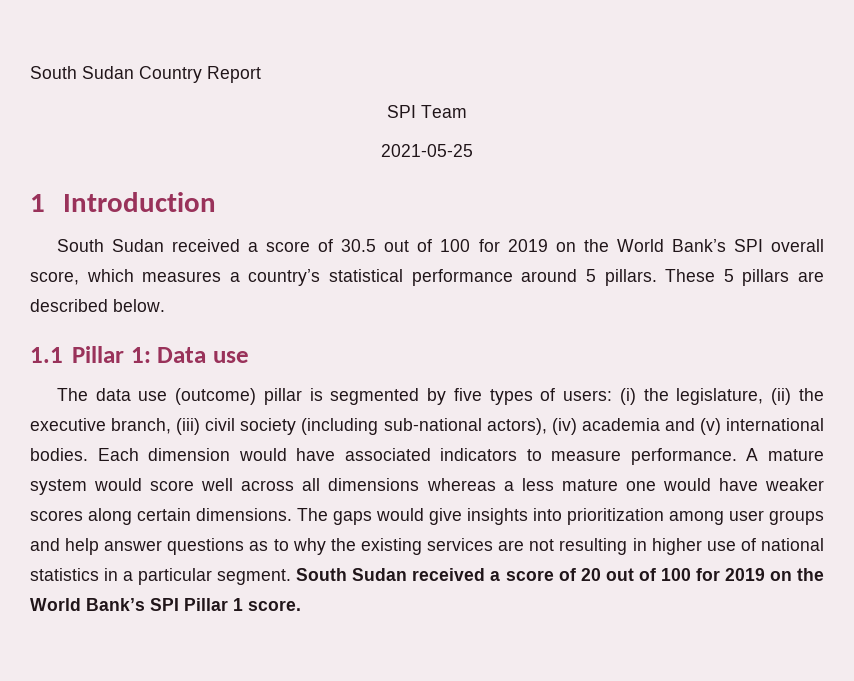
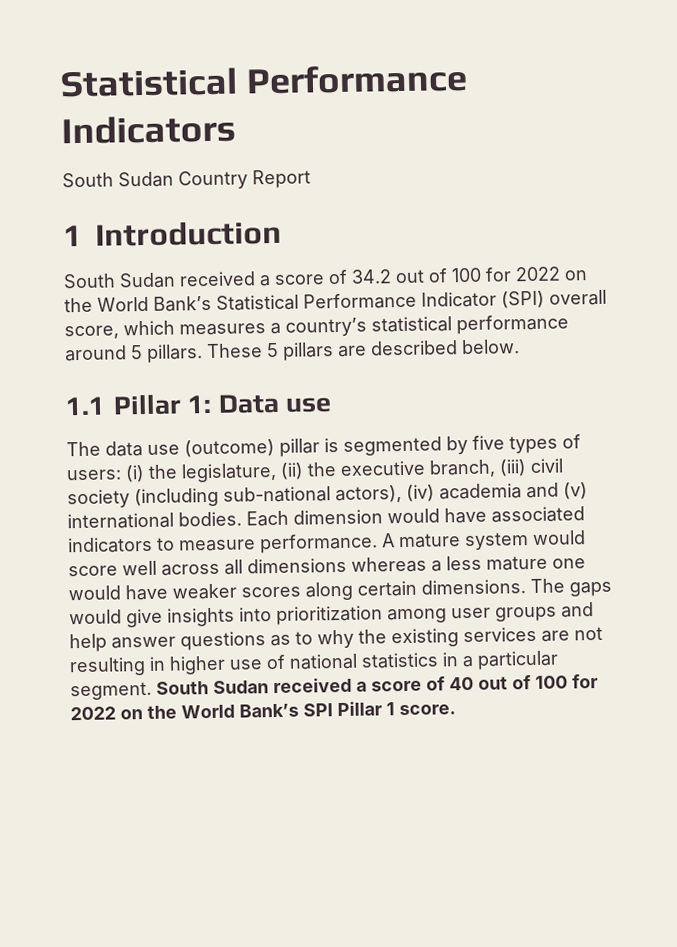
+ Statistical Performance Indicators
- SPI Team
- 2021-05-25
- South Sudan received a score of 30.5 out of 100 for 2019 on the World Bank’s SPI overall score, which measures a country’s statistical performance around 5 pillars.
+ South Sudan received a score of 34.2 out of 100 for 2022 on the World Bank’s Statistical Performance Indicator (SPI) overall score, which measures a country’s statistical performance around 5 pillars.
- South Sudan received a score of 20 out of 100 for 2019 on the World Bank’s SPI Pillar 1 score.
+ South Sudan received a score of 40 out of 100 for 2022 on the World Bank’s SPI Pillar 1 score.

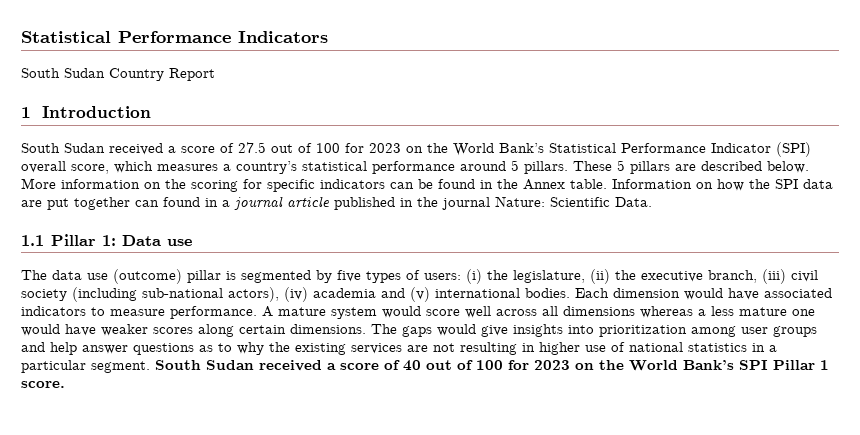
- South Sudan received a score of 34.2 out of 100 for 2022 on the World Bank’s Statistical Performance Indicator (SPI) overall score, which measures a country’s statistical performance around 5 pillars.
+ South Sudan received a score of 27.5 out of 100 for 2023 on the World Bank’s Statistical Performance Indicator (SPI) overall score, which measures a country’s statistical performance around 5 pillars.
+ More information on the scoring for specific indicators can be found in the Annex table. Information on how the SPI data are put together can found in a journal article published in the journal Nature: Scientific Data.
- South Sudan received a score of 40 out of 100 for 2022 on the World Bank’s SPI Pillar 1 score.
+ South Sudan received a score of 40 out of 100 for 2023 on the World Bank’s SPI Pillar 1 score.

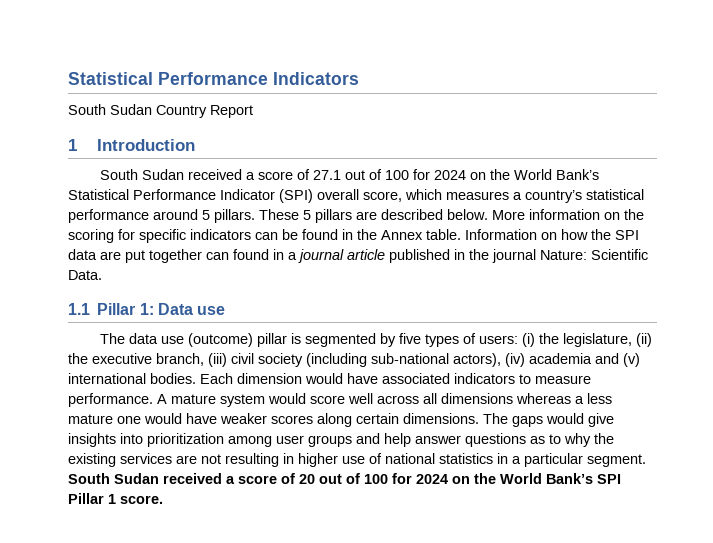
- South Sudan received a score of 27.5 out of 100 for 2023 on the World Bank’s Statistical Performance Indicator (SPI) overall score, which measures a country’s statistical performance around 5 pillars.
+ South Sudan received a score of 27.1 out of 100 for 2024 on the World Bank’s Statistical Performance Indicator (SPI) overall score, which measures a country’s statistical performance around 5 pillars.
- South Sudan received a score of 40 out of 100 for 2023 on the World Bank’s SPI Pillar 1 score.
+ South Sudan received a score of 20 out of 100 for 2024 on the World Bank’s SPI Pillar 1 score.

